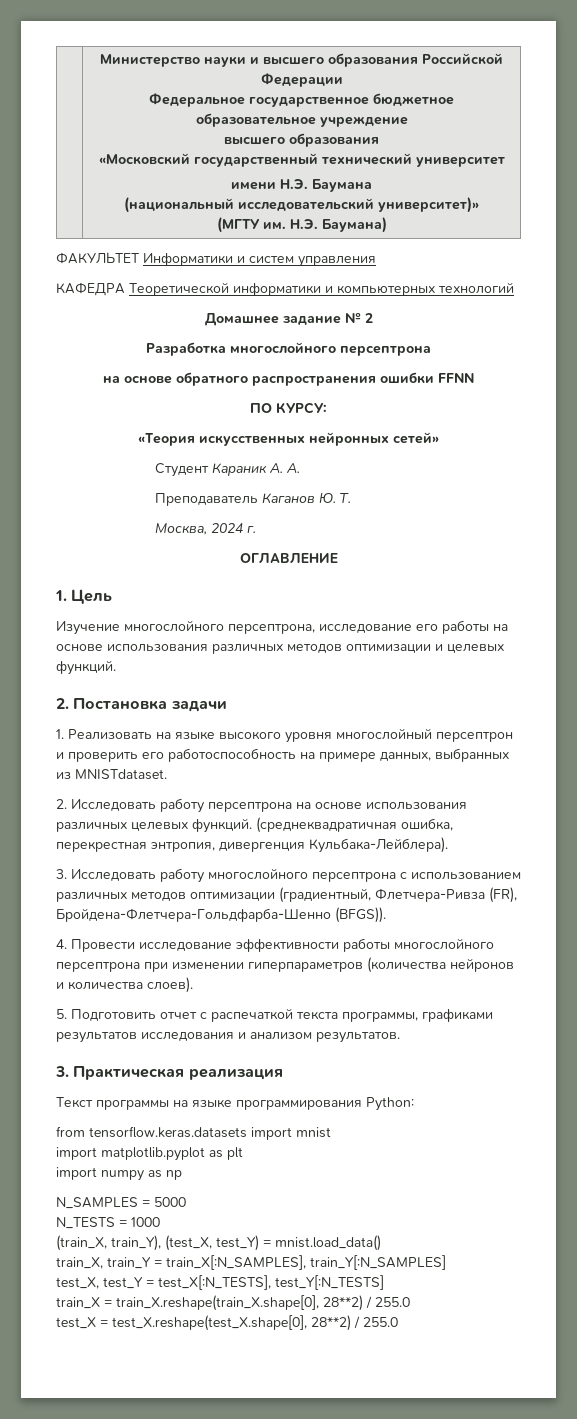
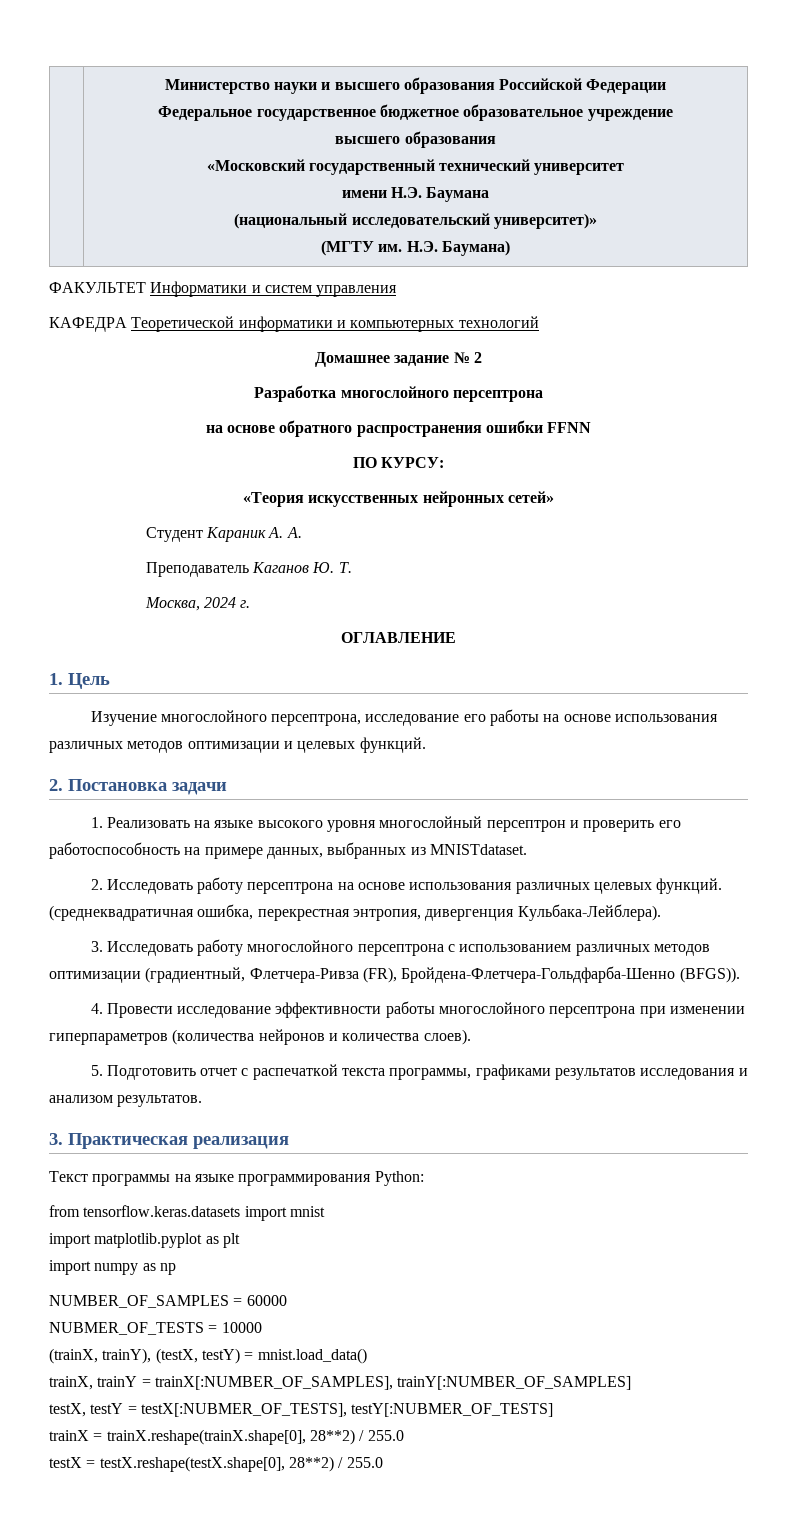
- N_SAMPLES = 5000
- N_TESTS = 1000
- (train_X, train_Y), (test_X, test_Y) = mnist.load_data()
- train_X, train_Y = train_X[:N_SAMPLES], train_Y[:N_SAMPLES]
- test_X, test_Y = test_X[:N_TESTS], test_Y[:N_TESTS]
- train_X = train_X.reshape(train_X.shape[0], 28**2) / 255.0
+ NUMBER_OF_SAMPLES = 60000
+ NUBMER_OF_TESTS = 10000
+ (trainX, trainY), (testX, testY) = mnist.load_data()
+ trainX, trainY = trainX[:NUMBER_OF_SAMPLES], trainY[:NUMBER_OF_SAMPLES]
+ testX, testY = testX[:NUBMER_OF_TESTS], testY[:NUBMER_OF_TESTS]
+ trainX = trainX.reshape(trainX.shape[0], 28**2) / 255.0
- test_X = test_X.reshape(test_X.shape[0], 28**2) / 255.0
+ testX = testX.reshape(testX.shape[0], 28**2) / 255.0

